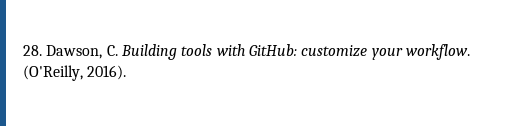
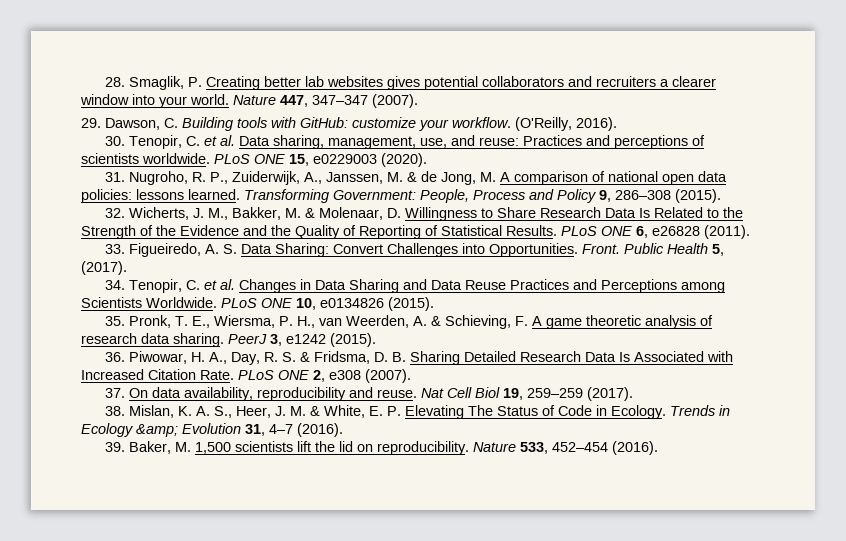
- 28. Dawson, C. Building tools with GitHub: customize your workflow.
+ 28. Smaglik, P. Creating better lab websites gives potential collaborators and recruiters a clearer window into your world. Nature 447, 347–347 (2007).
+ 29. Dawson, C. Building tools with GitHub: customize your workflow.
+ 30. Tenopir, C. et al. Data sharing, management, use, and reuse: Practices and perceptions of scientists worldwide. PLoS ONE 15, e0229003 (2020).
+ 31. Nugroho, R. P., Zuiderwijk, A., Janssen, M. & de Jong, M. A comparison of national open data policies: lessons learned. Transforming Government: People, Process and Policy 9, 286–308 (2015).
+ 32. Wicherts, J. M., Bakker, M. & Molenaar, D. Willingness to Share Research Data Is Related to the Strength of the Evidence and the Quality of Reporting of Statistical Results. PLoS ONE 6, e26828 (2011).
+ 33. Figueiredo, A. S. Data Sharing: Convert Challenges into Opportunities. Front. Public Health 5, (2017).
+ 34. Tenopir, C. et al. Changes in Data Sharing and Data Reuse Practices and Perceptions among Scientists Worldwide. PLoS ONE 10, e0134826 (2015).
+ 35. Pronk, T. E., Wiersma, P. H., van Weerden, A. & Schieving, F. A game theoretic analysis of research data sharing. PeerJ 3, e1242 (2015).
+ 36. Piwowar, H. A., Day, R. S. & Fridsma, D. B. Sharing Detailed Research Data Is Associated with Increased Citation Rate. PLoS ONE 2, e308 (2007).
+ 37. On data availability, reproducibility and reuse. Nat Cell Biol 19, 259–259 (2017).
+ 38. Mislan, K. A. S., Heer, J. M. & White, E. P. Elevating The Status of Code in Ecology. Trends in Ecology &amp; Evolution 31, 4–7 (2016).
+ 39. Baker, M. 1,500 scientists lift the lid on reproducibility. Nature 533, 452–454 (2016).

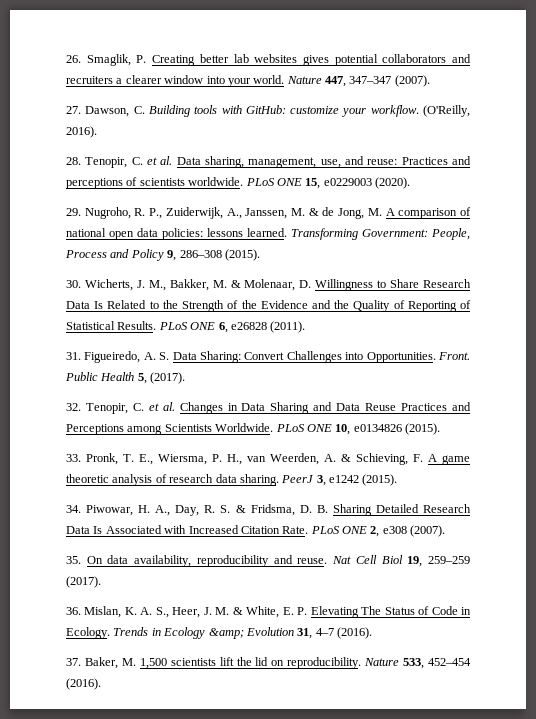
- 28. Smaglik, P. Creating better lab websites gives potential collaborators and recruiters a clearer window into your world.
+ 26. Smaglik, P. Creating better lab websites gives potential collaborators and recruiters a clearer window into your world.
- 29. Dawson, C. Building tools with GitHub: customize your workflow.
+ 27. Dawson, C. Building tools with GitHub: customize your workflow.
- 30. Tenopir, C. et al. Data sharing, management, use, and reuse: Practices and perceptions of scientists worldwide.
+ 28. Tenopir, C. et al. Data sharing, management, use, and reuse: Practices and perceptions of scientists worldwide.
- 31. Nugroho, R. P., Zuiderwijk, A., Janssen, M. & de Jong, M. A comparison of national open data policies: lessons learned.
+ 29. Nugroho, R. P., Zuiderwijk, A., Janssen, M. & de Jong, M. A comparison of national open data policies: lessons learned.
- 32. Wicherts, J. M., Bakker, M. & Molenaar, D. Willingness to Share Research Data Is Related to the Strength of the Evidence and the Quality of Reporting of Statistical Results.
+ 30. Wicherts, J. M., Bakker, M. & Molenaar, D. Willingness to Share Research Data Is Related to the Strength of the Evidence and the Quality of Reporting of Statistical Results.
- 33. Figueiredo, A. S. Data Sharing: Convert Challenges into Opportunities.
+ 31. Figueiredo, A. S. Data Sharing: Convert Challenges into Opportunities.
- 34. Tenopir, C. et al. Changes in Data Sharing and Data Reuse Practices and Perceptions among Scientists Worldwide.
+ 32. Tenopir, C. et al. Changes in Data Sharing and Data Reuse Practices and Perceptions among Scientists Worldwide.
- 35. Pronk, T. E., Wiersma, P. H., van Weerden, A. & Schieving, F. A game theoretic analysis of research data sharing.
+ 33. Pronk, T. E., Wiersma, P. H., van Weerden, A. & Schieving, F. A game theoretic analysis of research data sharing.
- 36. Piwowar, H. A., Day, R. S. & Fridsma, D. B. Sharing Detailed Research Data Is Associated with Increased Citation Rate.
+ 34. Piwowar, H. A., Day, R. S. & Fridsma, D. B. Sharing Detailed Research Data Is Associated with Increased Citation Rate.
- 37. On data availability, reproducibility and reuse.
+ 35. On data availability, reproducibility and reuse.
- 38. Mislan, K. A. S., Heer, J. M. & White, E. P. Elevating The Status of Code in Ecology.
+ 36. Mislan, K. A. S., Heer, J. M. & White, E. P. Elevating The Status of Code in Ecology.
- 39. Baker, M. 1,500 scientists lift the lid on reproducibility.
+ 37. Baker, M. 1,500 scientists lift the lid on reproducibility.

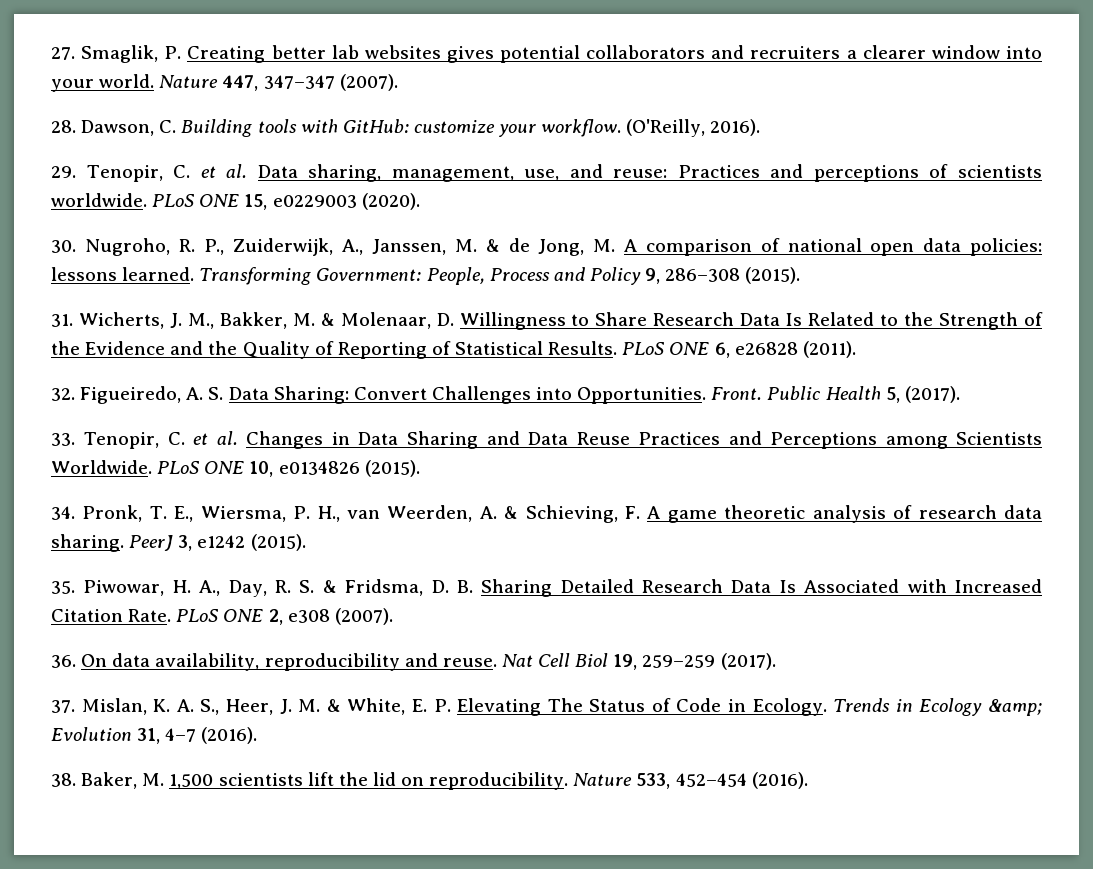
- 26. Smaglik, P. Creating better lab websites gives potential collaborators and recruiters a clearer window into your world.
+ 27. Smaglik, P. Creating better lab websites gives potential collaborators and recruiters a clearer window into your world.
- 27. Dawson, C. Building tools with GitHub: customize your workflow.
+ 28. Dawson, C. Building tools with GitHub: customize your workflow.
- 28. Tenopir, C. et al. Data sharing, management, use, and reuse: Practices and perceptions of scientists worldwide.
+ 29. Tenopir, C. et al. Data sharing, management, use, and reuse: Practices and perceptions of scientists worldwide.
- 29. Nugroho, R. P., Zuiderwijk, A., Janssen, M. & de Jong, M. A comparison of national open data policies: lessons learned.
+ 30. Nugroho, R. P., Zuiderwijk, A., Janssen, M. & de Jong, M. A comparison of national open data policies: lessons learned.
- 30. Wicherts, J. M., Bakker, M. & Molenaar, D. Willingness to Share Research Data Is Related to the Strength of the Evidence and the Quality of Reporting of Statistical Results.
+ 31. Wicherts, J. M., Bakker, M. & Molenaar, D. Willingness to Share Research Data Is Related to the Strength of the Evidence and the Quality of Reporting of Statistical Results.
- 31. Figueiredo, A. S. Data Sharing: Convert Challenges into Opportunities.
+ 32. Figueiredo, A. S. Data Sharing: Convert Challenges into Opportunities.
- 32. Tenopir, C. et al. Changes in Data Sharing and Data Reuse Practices and Perceptions among Scientists Worldwide.
+ 33. Tenopir, C. et al. Changes in Data Sharing and Data Reuse Practices and Perceptions among Scientists Worldwide.
- 33. Pronk, T. E., Wiersma, P. H., van Weerden, A. & Schieving, F. A game theoretic analysis of research data sharing.
+ 34. Pronk, T. E., Wiersma, P. H., van Weerden, A. & Schieving, F. A game theoretic analysis of research data sharing.
- 34. Piwowar, H. A., Day, R. S. & Fridsma, D. B. Sharing Detailed Research Data Is Associated with Increased Citation Rate.
+ 35. Piwowar, H. A., Day, R. S. & Fridsma, D. B. Sharing Detailed Research Data Is Associated with Increased Citation Rate.
- 35. On data availability, reproducibility and reuse.
+ 36. On data availability, reproducibility and reuse.
- 36. Mislan, K. A. S., Heer, J. M. & White, E. P. Elevating The Status of Code in Ecology.
+ 37. Mislan, K. A. S., Heer, J. M. & White, E. P. Elevating The Status of Code in Ecology.
- 37. Baker, M. 1,500 scientists lift the lid on reproducibility.
+ 38. Baker, M. 1,500 scientists lift the lid on reproducibility.

